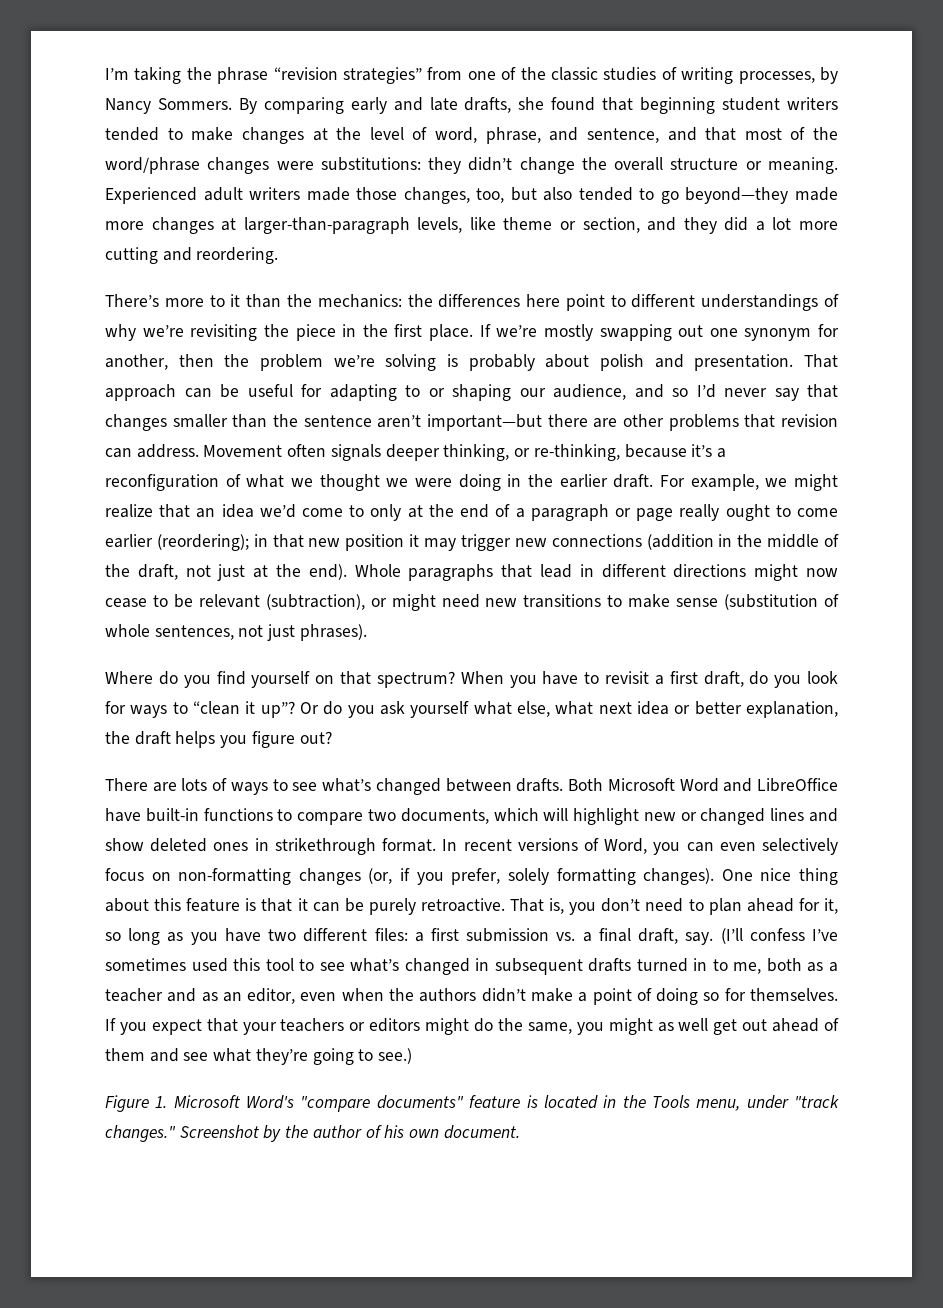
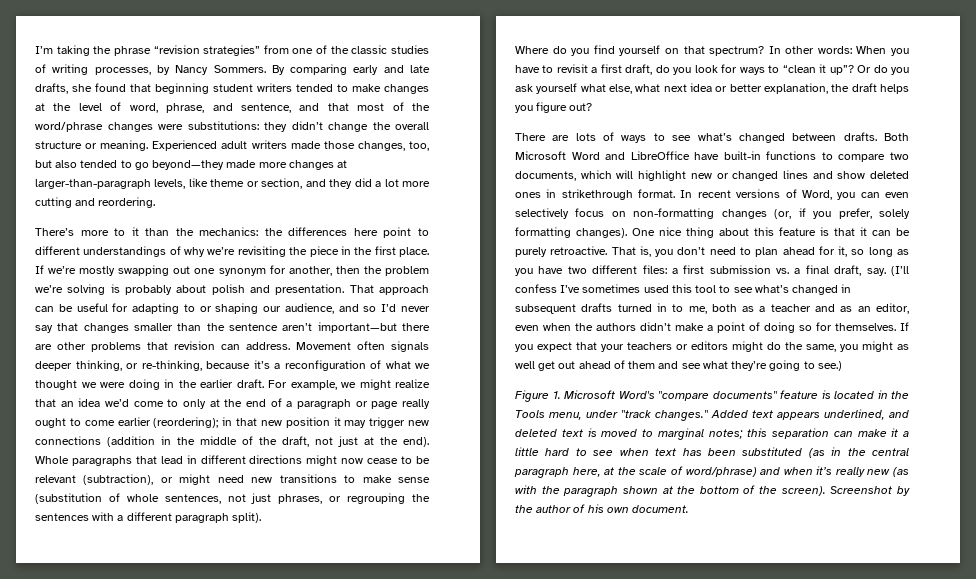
- Whole paragraphs that lead in different directions might now cease to be relevant (subtraction), or might need new transitions to make sense (substitution of whole sentences, not just phrases).
+ Whole paragraphs that lead in different directions might now cease to be relevant (subtraction), or might need new transitions to make sense (substitution of whole sentences, not just phrases, or regrouping the sentences with a different paragraph split).
- When you have to revisit a first draft, do you look for ways to “clean it up”?
+ In other words: When you have to revisit a first draft, do you look for ways to “clean it up”?
+ Added text appears underlined, and deleted text is moved to marginal notes; this separation can make it a little hard to see when text has been substituted (as in the central paragraph here, at the scale of word/phrase) and when it’s really new (as with the paragraph shown at the bottom of the screen).

